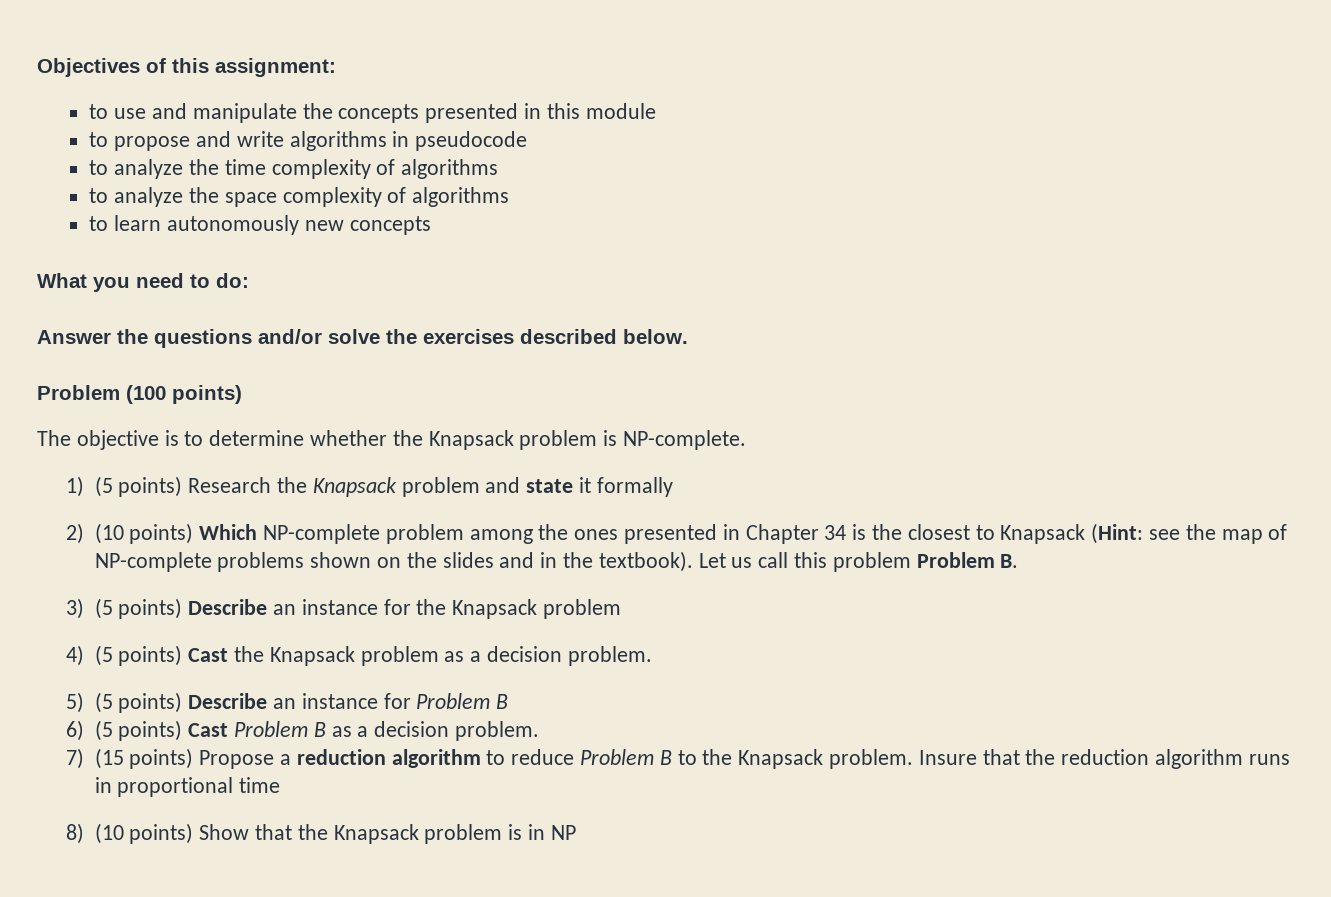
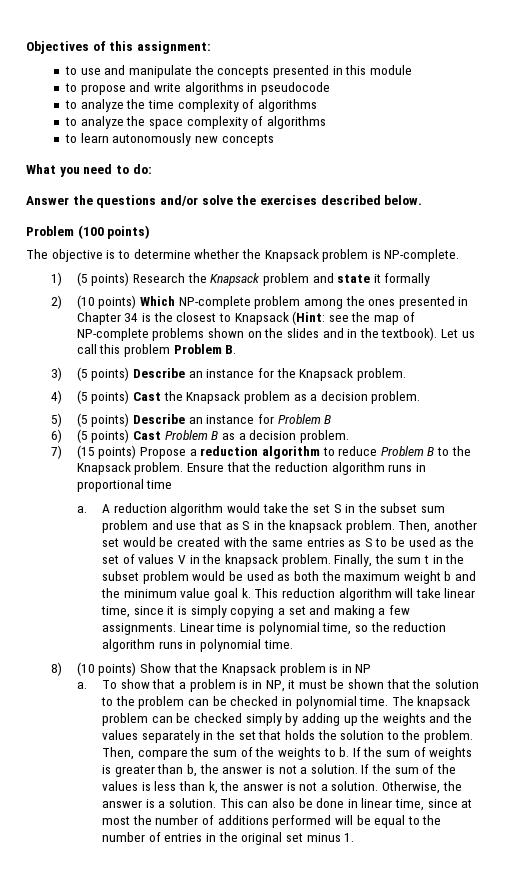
- 3) (5 points) Describe an instance for the Knapsack problem
+ 3) (5 points) Describe an instance for the Knapsack problem.
- Insure that the reduction algorithm runs in proportional time
+ Ensure that the reduction algorithm runs in proportional time
+ a. A reduction algorithm would take the set S in the subset sum problem and use that as S in the knapsack problem. Then, another set would be created with the same entries as S to be used as the set of values V in the knapsack problem. Finally, the sum t in the subset problem would be used as both the maximum weight b and the minimum value goal k. This reduction algorithm will take linear time, since it is simply copying a set and making a few assignments. Linear time is polynomial time, so the reduction algorithm runs in polynomial time.
+ a. To show that a problem is in NP, it must be shown that the solution to the problem can be checked in polynomial time. The knapsack problem can be checked simply by adding up the weights and the values separately in the set that holds the solution to the problem. Then, compare the sum of the weights to b. If the sum of weights is greater than b, the answer is not a solution. If the sum of the values is less than k, the answer is not a solution. Otherwise, the answer is a solution. This can also be done in linear time, since at most the number of additions performed will be equal to the number of entries in the original set minus 1.

